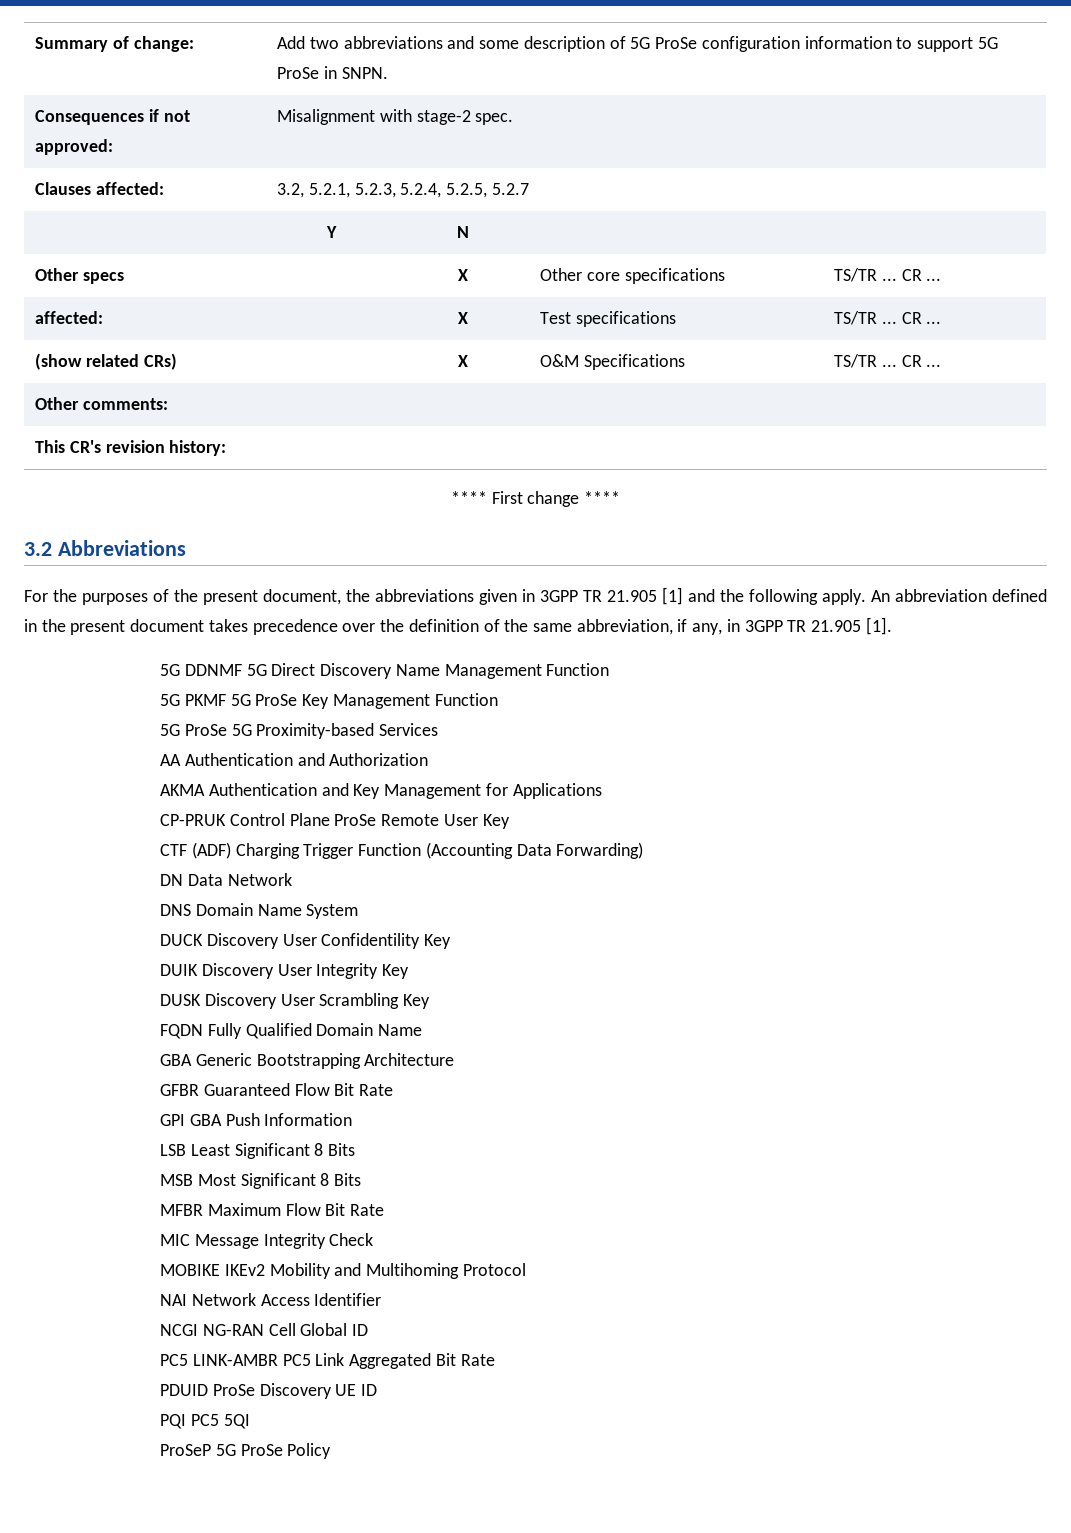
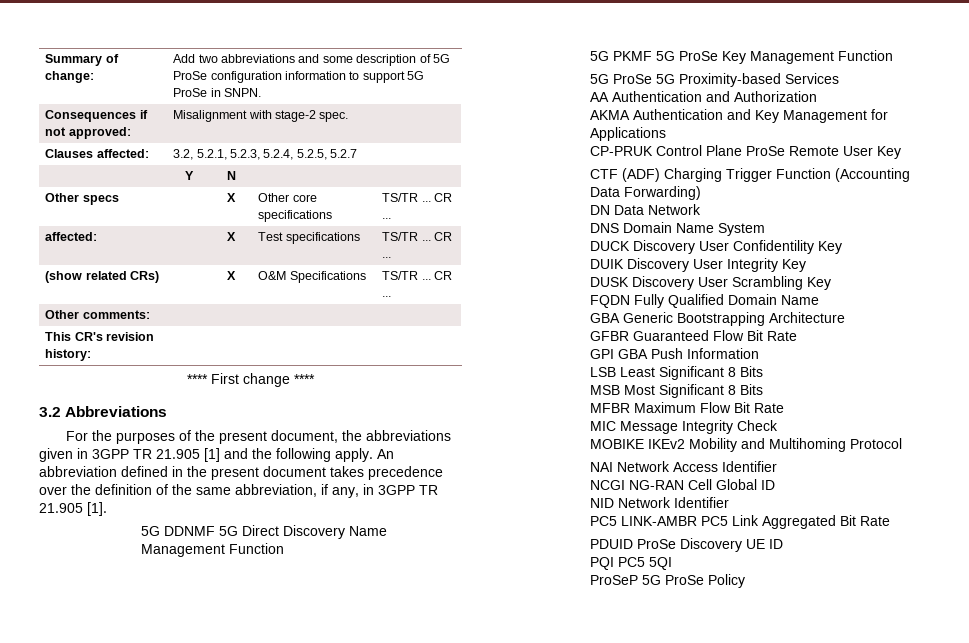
+ NID Network Identifier

